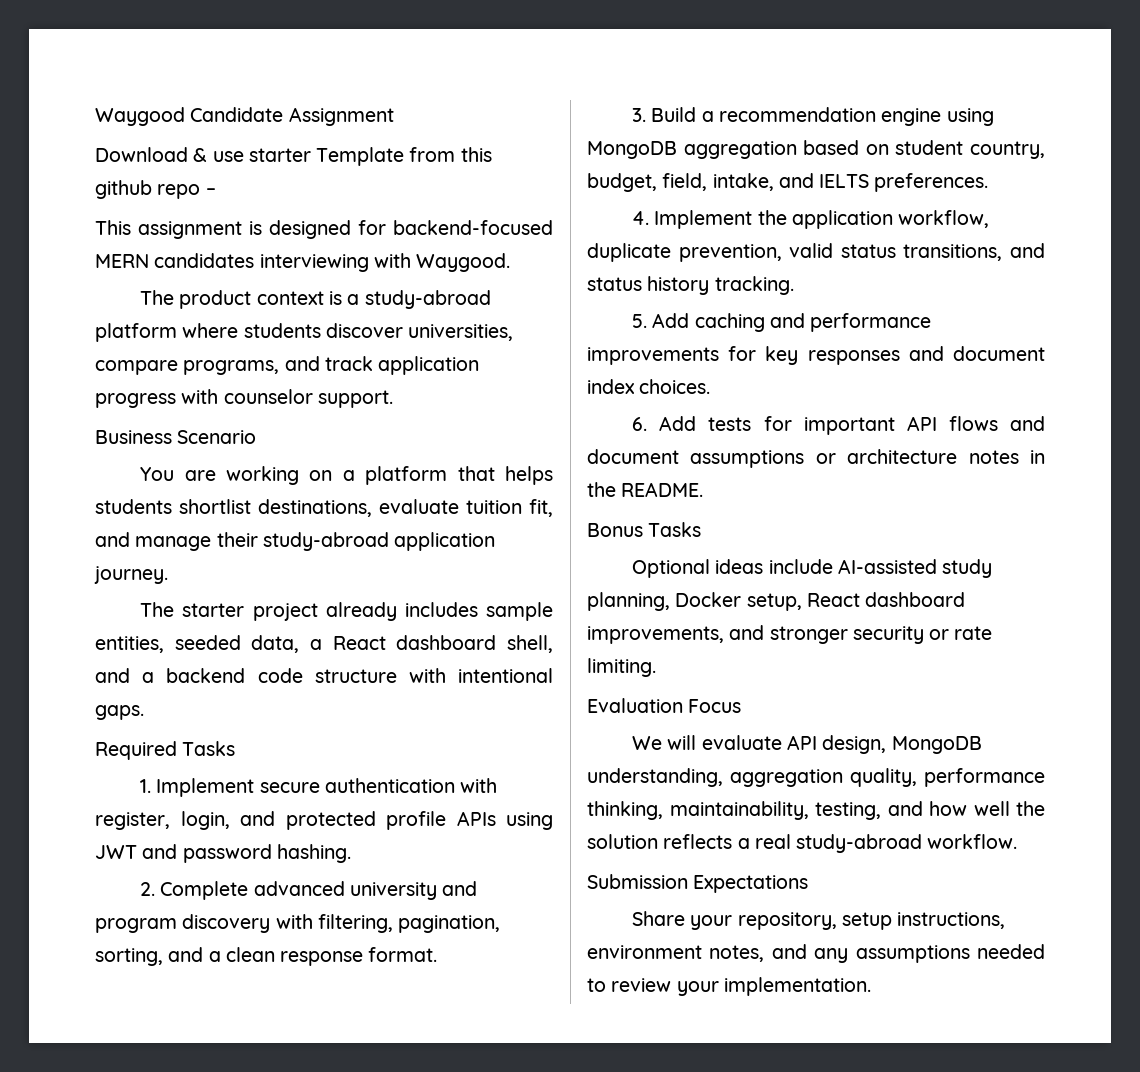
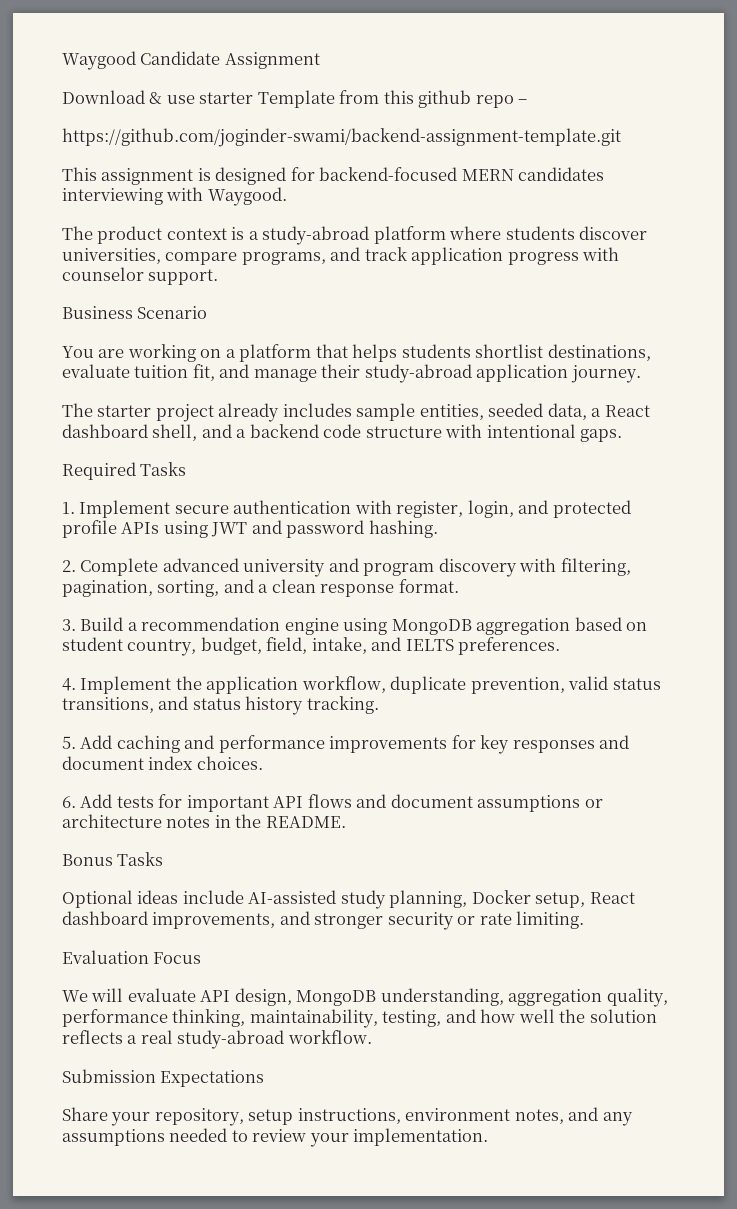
+ https://github.com/joginder-swami/backend-assignment-template.git

